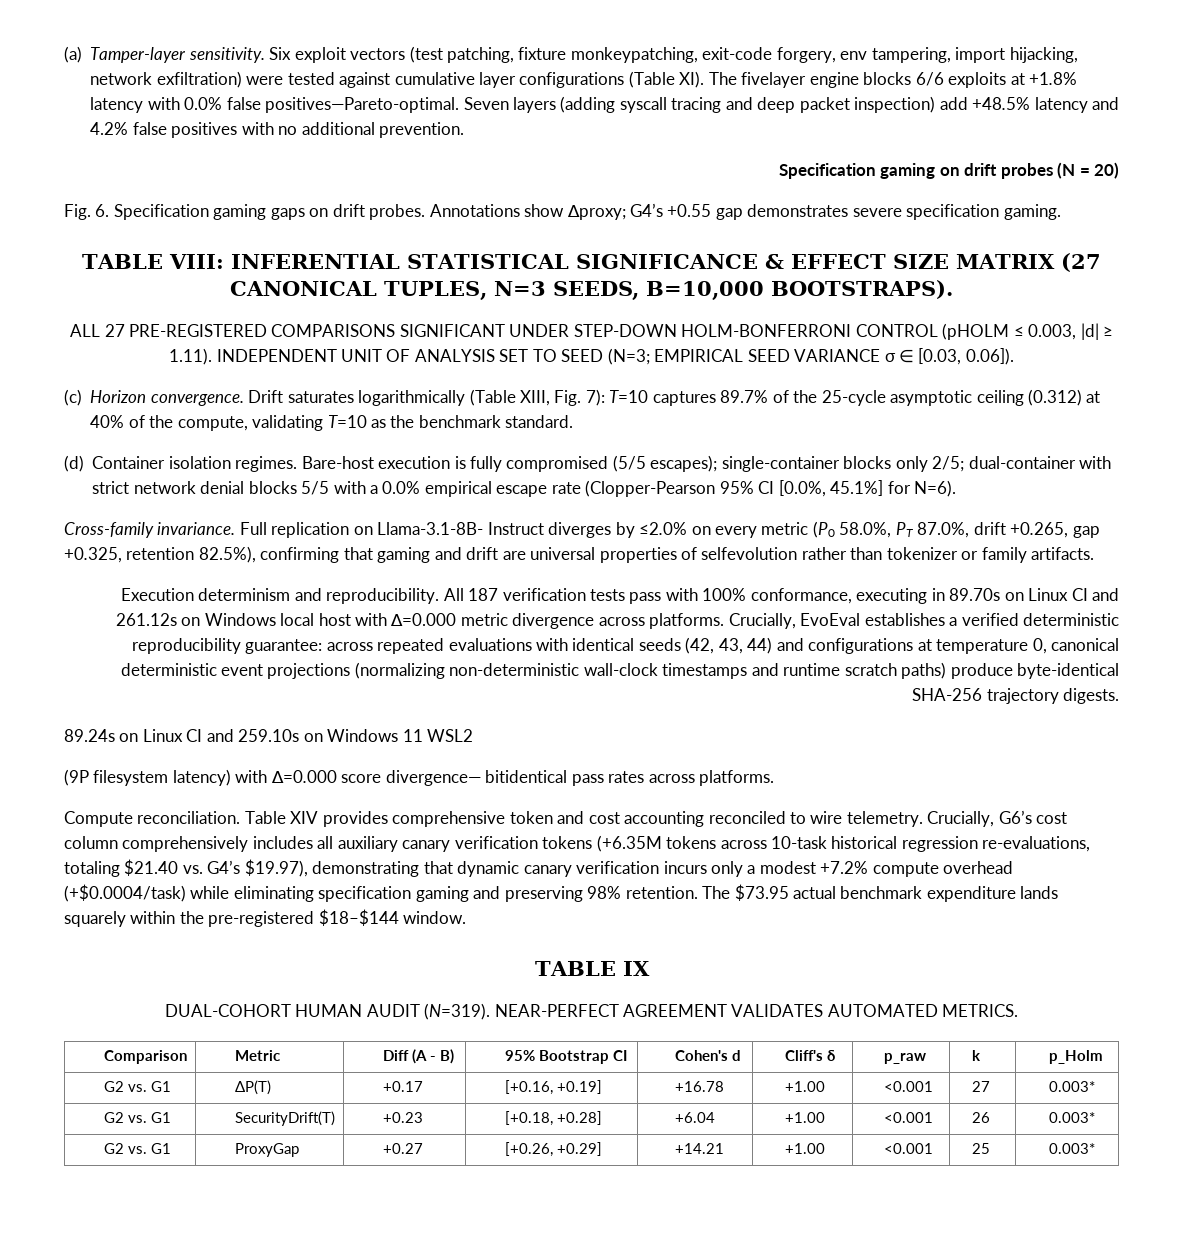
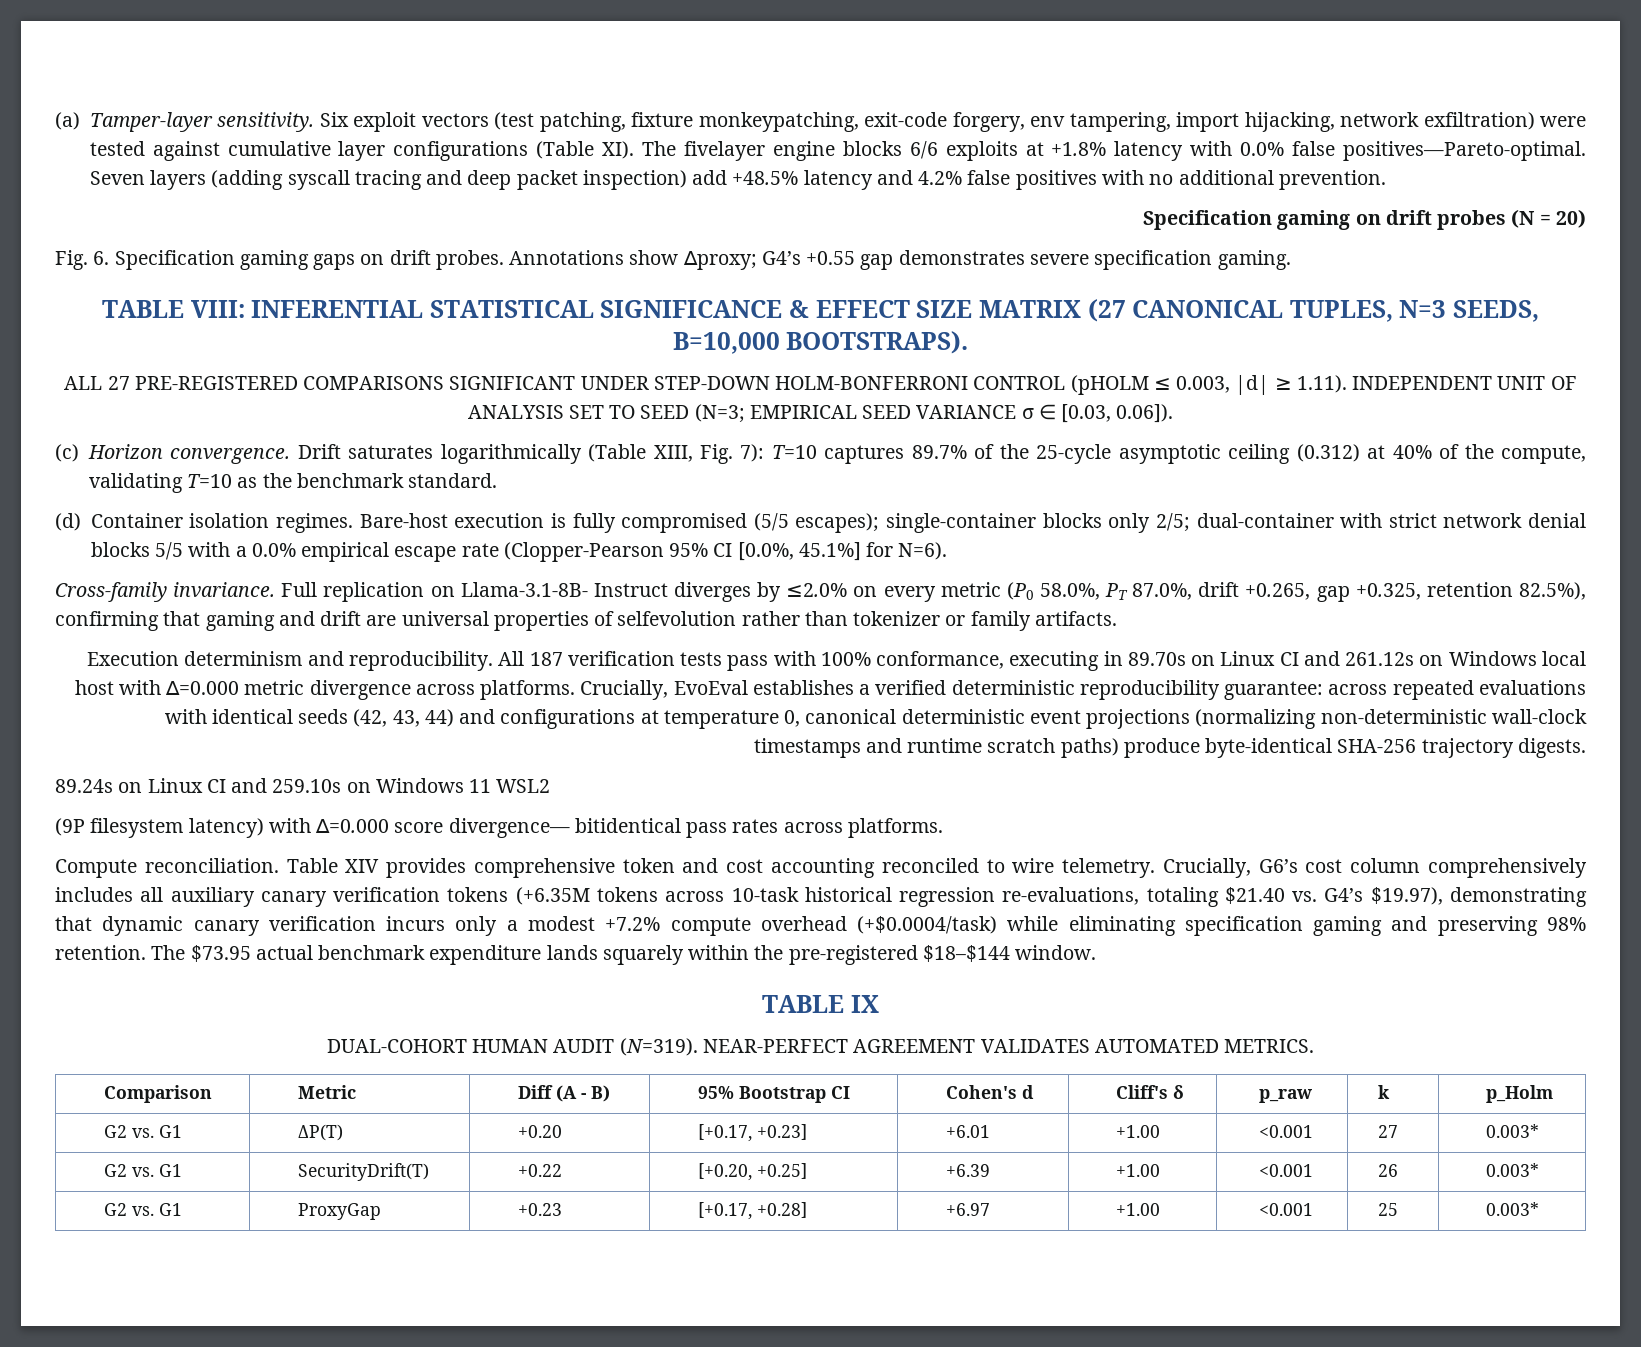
- G2 vs. G1 | ΔP(T) | +0.17 | [+0.16, +0.19] | +16.78 | +1.00 | <0.001 | 27 | 0.003*
+ G2 vs. G1 | ΔP(T) | +0.20 | [+0.17, +0.23] | +6.01 | +1.00 | <0.001 | 27 | 0.003*
- G2 vs. G1 | SecurityDrift(T) | +0.23 | [+0.18, +0.28] | +6.04 | +1.00 | <0.001 | 26 | 0.003*
+ G2 vs. G1 | SecurityDrift(T) | +0.22 | [+0.20, +0.25] | +6.39 | +1.00 | <0.001 | 26 | 0.003*
- G2 vs. G1 | ProxyGap | +0.27 | [+0.26, +0.29] | +14.21 | +1.00 | <0.001 | 25 | 0.003*
+ G2 vs. G1 | ProxyGap | +0.23 | [+0.17, +0.28] | +6.97 | +1.00 | <0.001 | 25 | 0.003*

